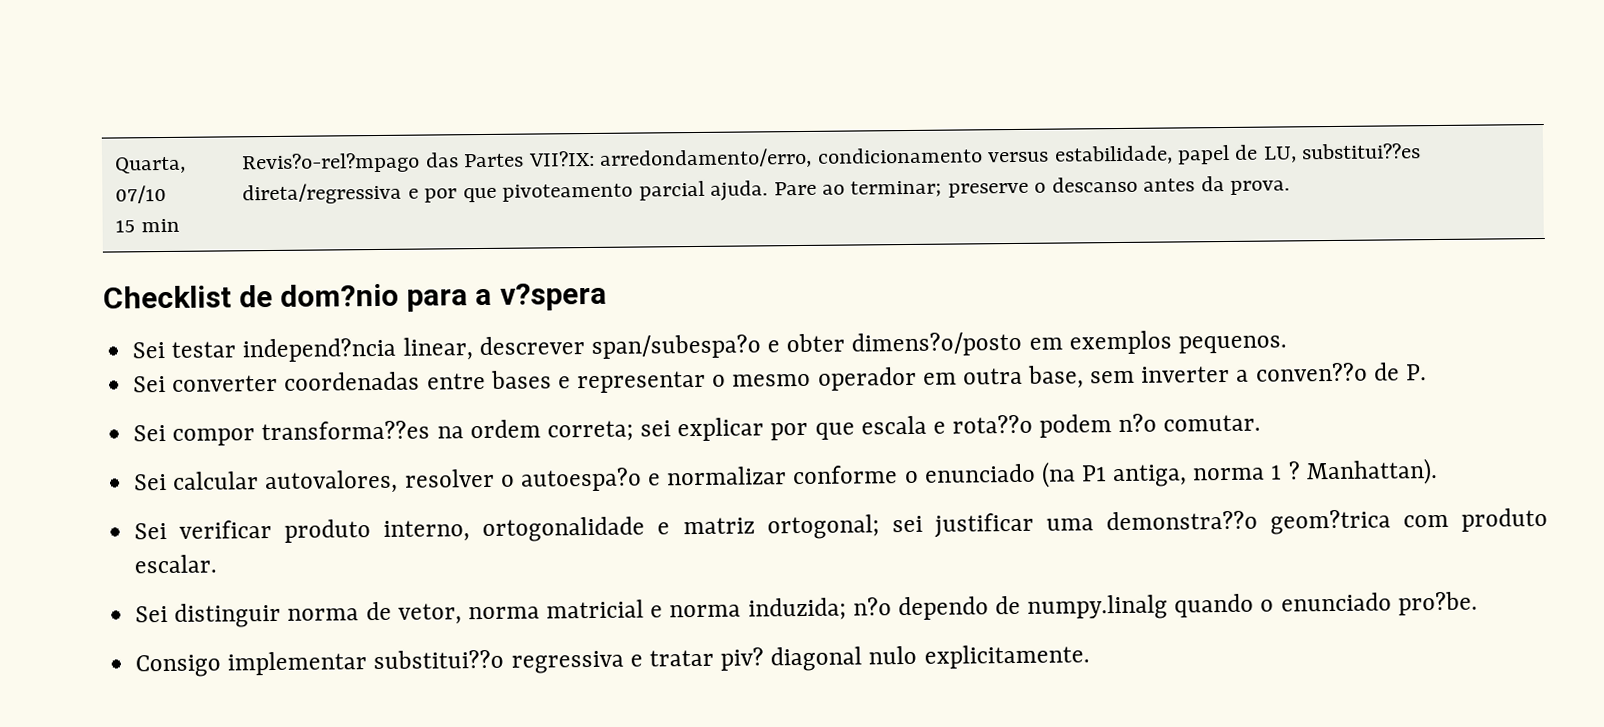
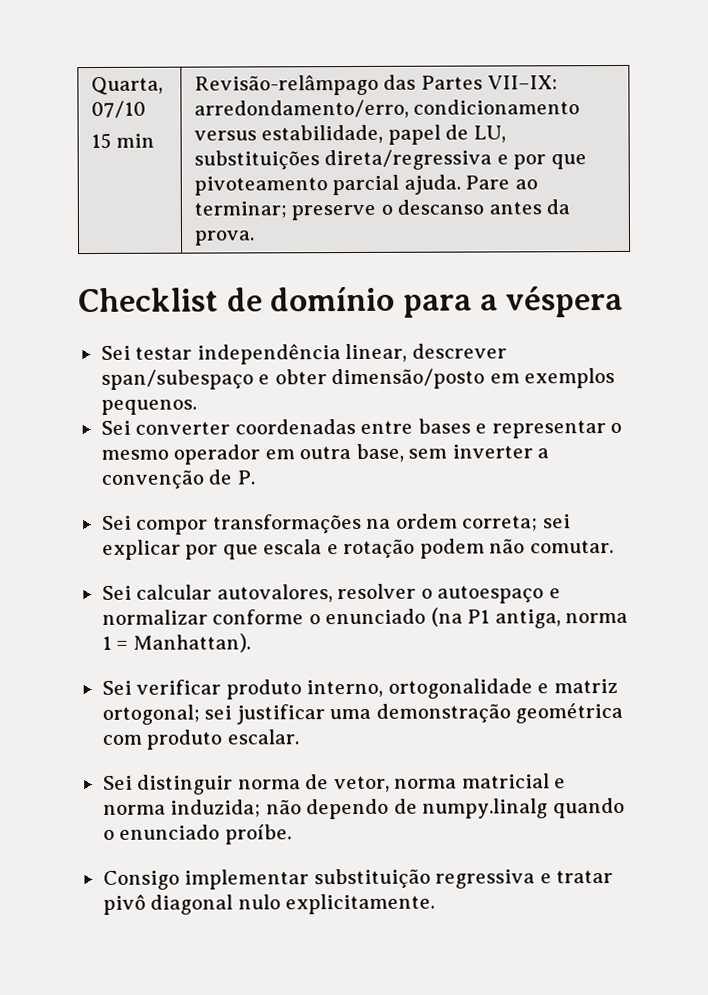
  Quarta, 07/10
- 15 min | Revis?o-rel?mpago das Partes VII?IX: arredondamento/erro, condicionamento versus estabilidade, papel de LU, substitui??es direta/regressiva e por que pivoteamento parcial ajuda. Pare ao terminar; preserve o descanso antes da prova.
+ 15 min | Revisão-relâmpago das Partes VII–IX: arredondamento/erro, condicionamento versus estabilidade, papel de LU, substituições direta/regressiva e por que pivoteamento parcial ajuda. Pare ao terminar; preserve o descanso antes da prova.
- Checklist de dom?nio para a v?spera
+ Checklist de domínio para a véspera
- Sei testar independ?ncia linear, descrever span/subespa?o e obter dimens?o/posto em exemplos pequenos.
+ Sei testar independência linear, descrever span/subespaço e obter dimensão/posto em exemplos pequenos.
- Sei converter coordenadas entre bases e representar o mesmo operador em outra base, sem inverter a conven??o de P.
+ Sei converter coordenadas entre bases e representar o mesmo operador em outra base, sem inverter a convenção de P.
- Sei compor transforma??es na ordem correta; sei explicar por que escala e rota??o podem n?o comutar.
+ Sei compor transformações na ordem correta; sei explicar por que escala e rotação podem não comutar.
- Sei calcular autovalores, resolver o autoespa?o e normalizar conforme o enunciado (na P1 antiga, norma 1 ? Manhattan).
+ Sei calcular autovalores, resolver o autoespaço e normalizar conforme o enunciado (na P1 antiga, norma 1 = Manhattan).
- Sei verificar produto interno, ortogonalidade e matriz ortogonal; sei justificar uma demonstra??o geom?trica com produto escalar.
+ Sei verificar produto interno, ortogonalidade e matriz ortogonal; sei justificar uma demonstração geométrica com produto escalar.
- Sei distinguir norma de vetor, norma matricial e norma induzida; n?o dependo de numpy.linalg quando o enunciado pro?be.
+ Sei distinguir norma de vetor, norma matricial e norma induzida; não dependo de numpy.linalg quando o enunciado proíbe.
- Consigo implementar substitui??o regressiva e tratar piv? diagonal nulo explicitamente.
+ Consigo implementar substituição regressiva e tratar pivô diagonal nulo explicitamente.

